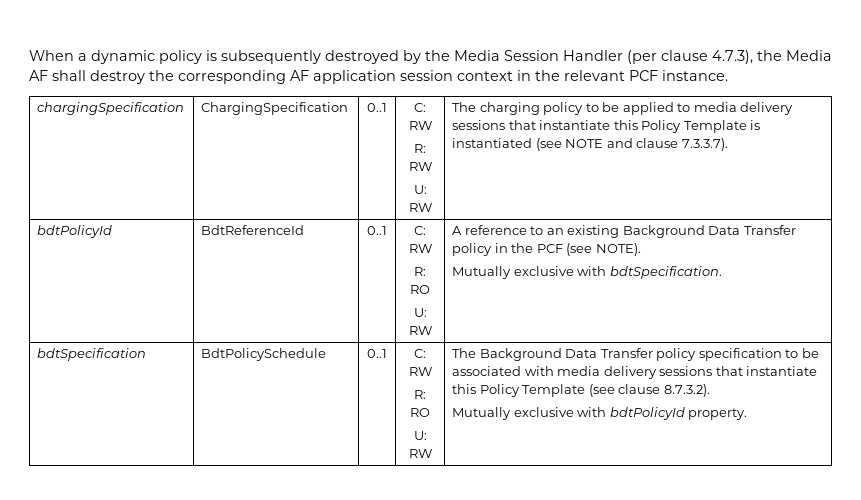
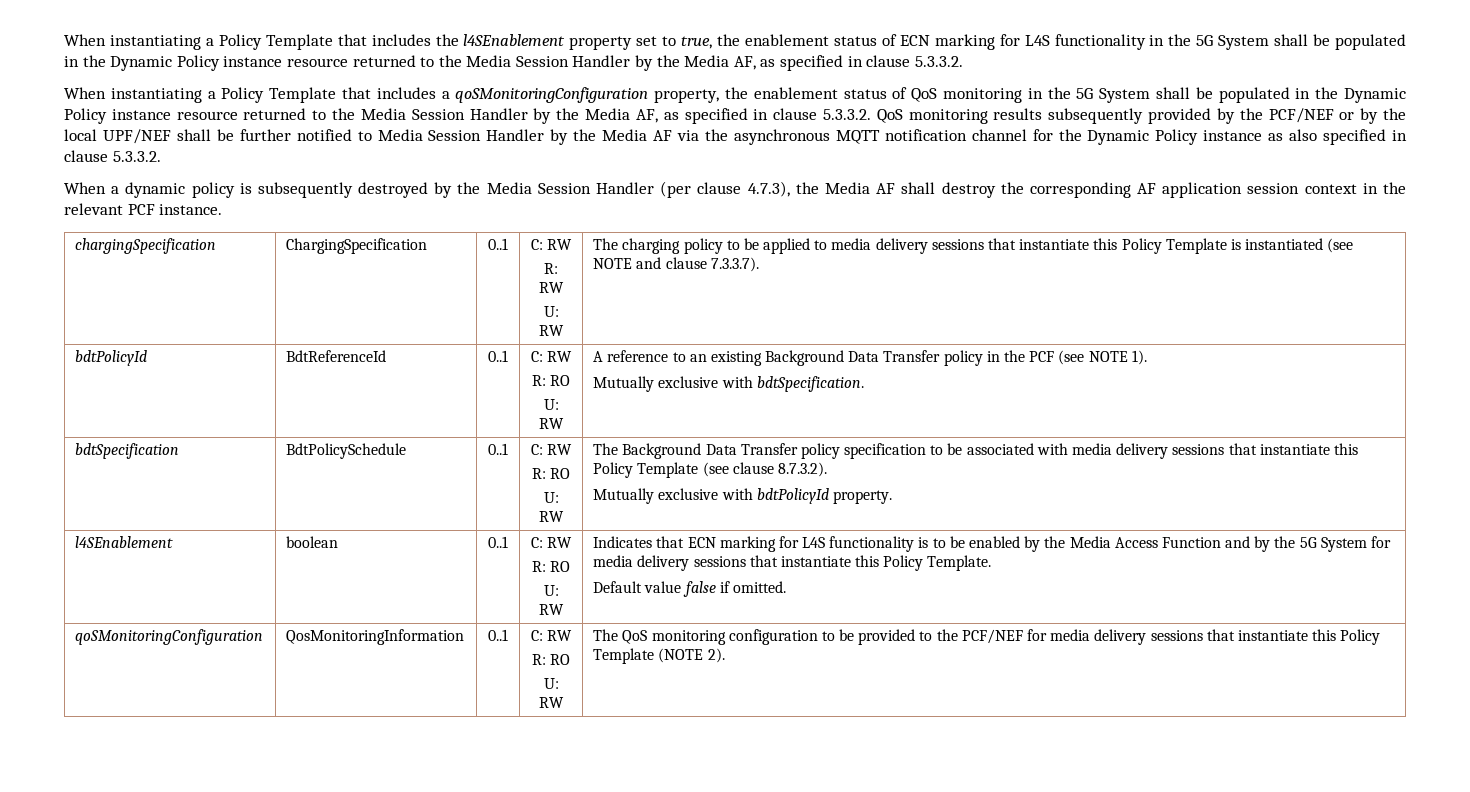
+ When instantiating a Policy Template that includes the l4SEnablement property set to true, the enablement status of ECN marking for L4S functionality in the 5G System shall be populated in the Dynamic Policy instance resource returned to the Media Session Handler by the Media AF, as specified in clause 5.3.3.2.
+ When instantiating a Policy Template that includes a qoSMonitoringConfiguration property, the enablement status of QoS monitoring in the 5G System shall be populated in the Dynamic Policy instance resource returned to the Media Session Handler by the Media AF, as specified in clause 5.3.3.2. QoS monitoring results subsequently provided by the PCF/NEF or by the local UPF/NEF shall be further notified to Media Session Handler by the Media AF via the asynchronous MQTT notification channel for the Dynamic Policy instance as also specified in clause 5.3.3.2.
  bdtPolicyId | BdtReferenceId | 0..1 | C: RW
  R: RO
- U: RW | A reference to an existing Background Data Transfer policy in the PCF (see NOTE).
+ U: RW | A reference to an existing Background Data Transfer policy in the PCF (see NOTE 1).
+ l4SEnablement | boolean | 0..1 | C: RW
+ R: RO
+ U: RW | Indicates that ECN marking for L4S functionality is to be enabled by the Media Access Function and by the 5G System for media delivery sessions that instantiate this Policy Template.
+ Default value false if omitted.
+ qoSMonitoringConfiguration | QosMonitoringInformation | 0..1 | C: RW
+ R: RO
+ U: RW | The QoS monitoring configuration to be provided to the PCF/NEF for media delivery sessions that instantiate this Policy Template (NOTE 2).

